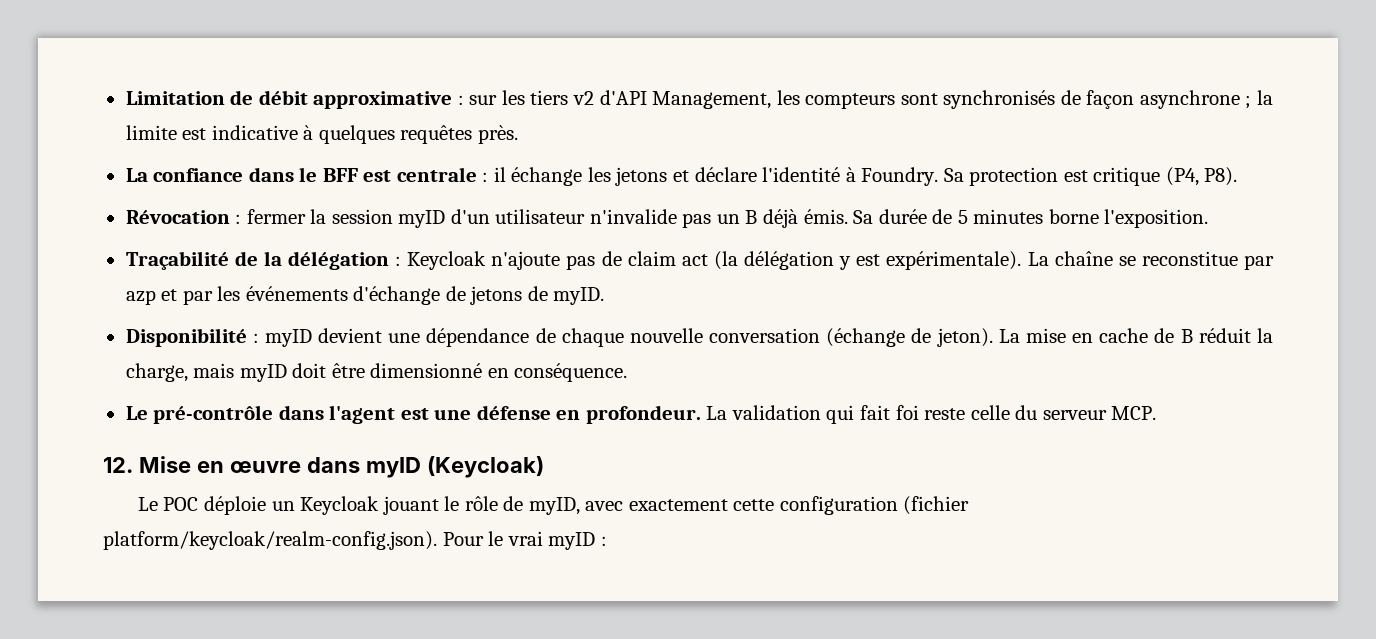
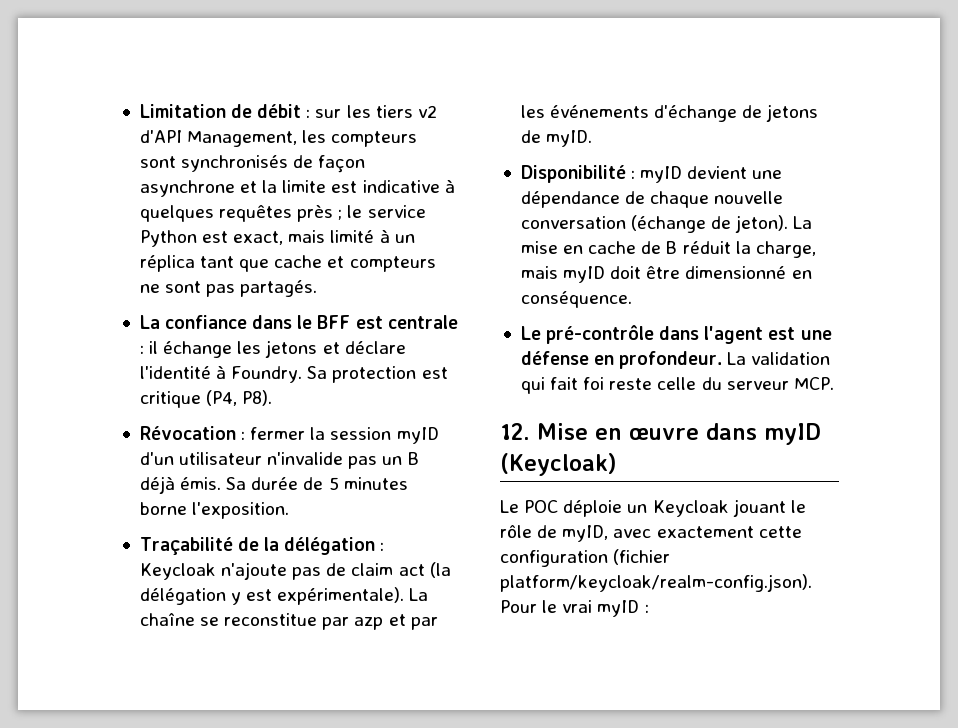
- Limitation de débit approximative : sur les tiers v2 d'API Management, les compteurs sont synchronisés de façon asynchrone ; la limite est indicative à quelques requêtes près.
+ Limitation de débit : sur les tiers v2 d'API Management, les compteurs sont synchronisés de façon asynchrone et la limite est indicative à quelques requêtes près ; le service Python est exact, mais limité à un réplica tant que cache et compteurs ne sont pas partagés.

